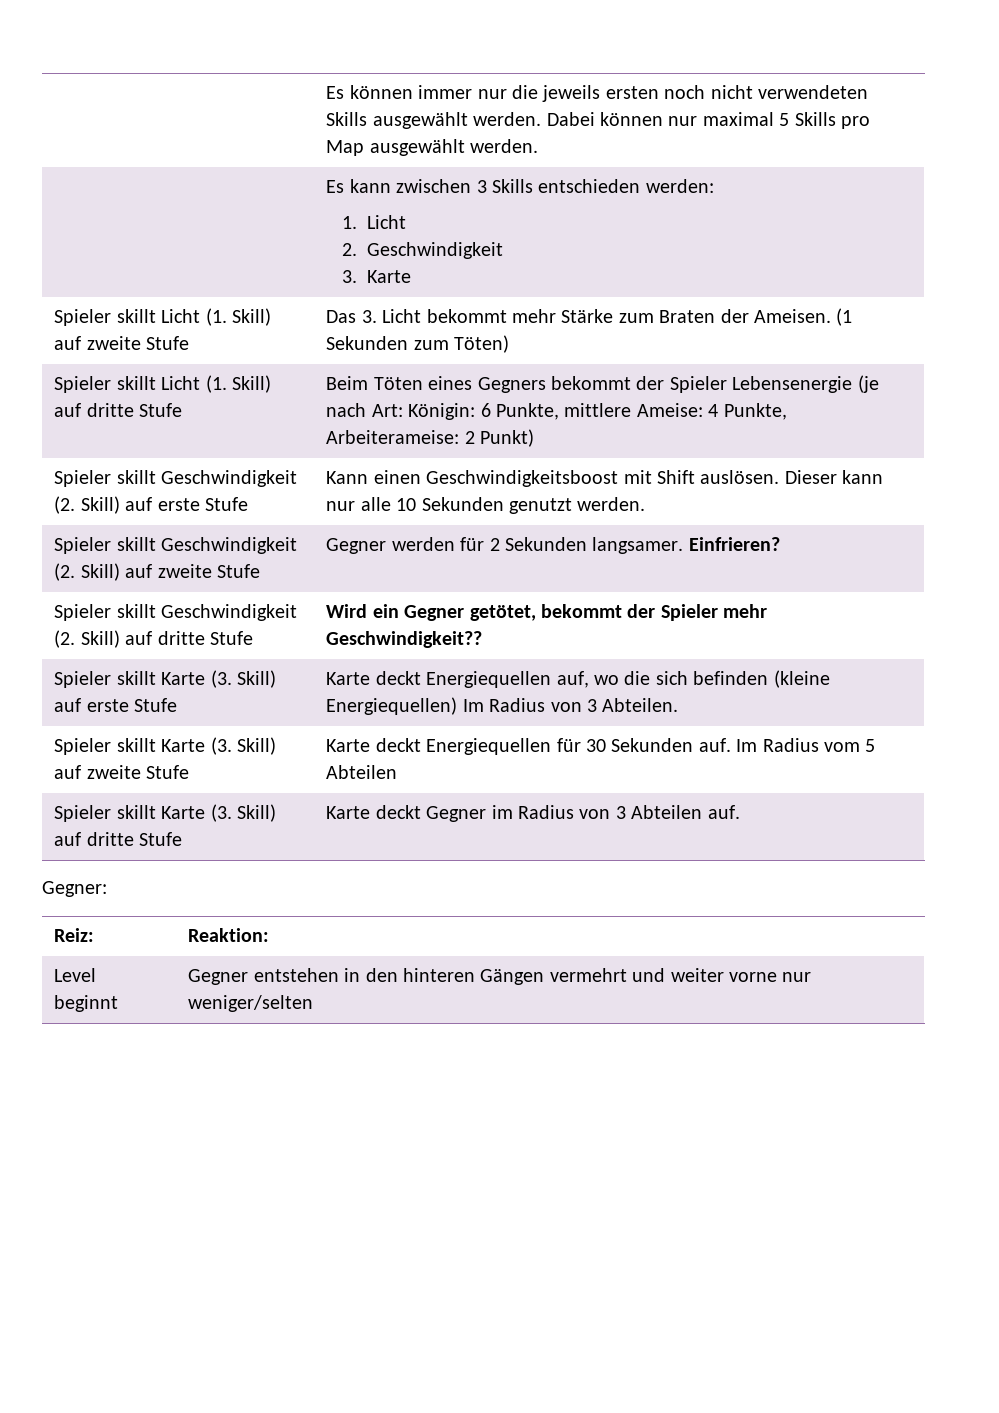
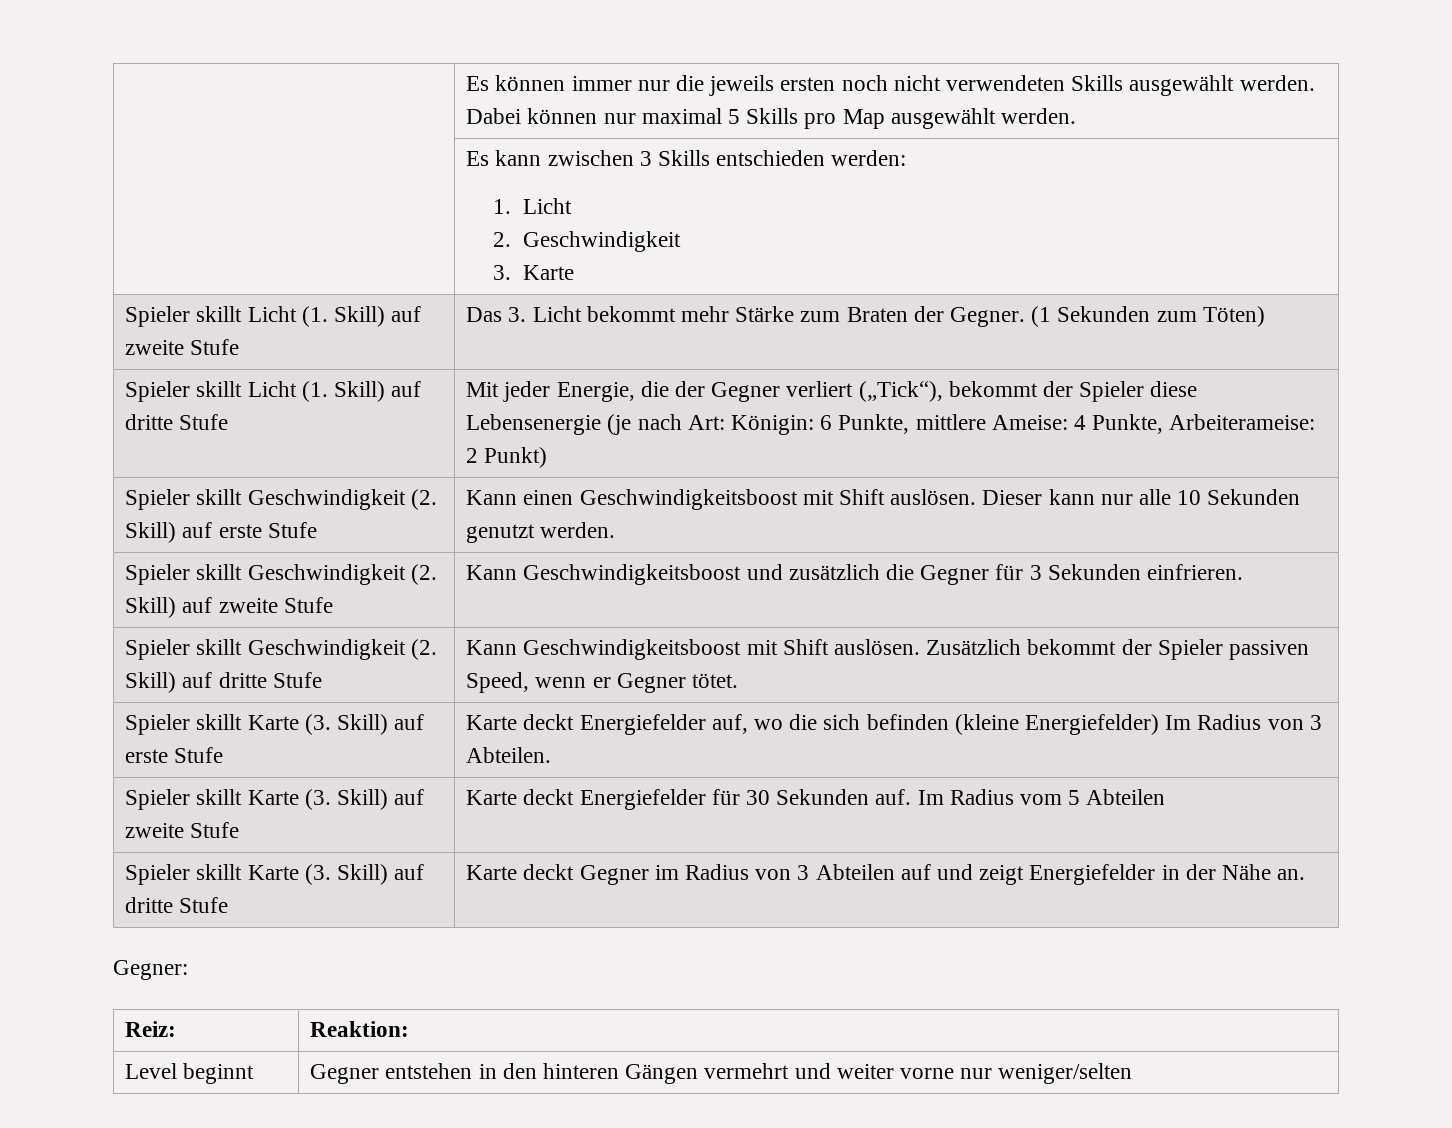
- Spieler skillt Licht (1. Skill) auf zweite Stufe | Das 3. Licht bekommt mehr Stärke zum Braten der Ameisen. (1 Sekunden zum Töten)
+ Spieler skillt Licht (1. Skill) auf zweite Stufe | Das 3. Licht bekommt mehr Stärke zum Braten der Gegner. (1 Sekunden zum Töten)
- Spieler skillt Licht (1. Skill) auf dritte Stufe | Beim Töten eines Gegners bekommt der Spieler Lebensenergie (je nach Art: Königin: 6 Punkte, mittlere Ameise: 4 Punkte, Arbeiterameise: 2 Punkt)
+ Spieler skillt Licht (1. Skill) auf dritte Stufe | Mit jeder Energie, die der Gegner verliert („Tick“), bekommt der Spieler diese Lebensenergie (je nach Art: Königin: 6 Punkte, mittlere Ameise: 4 Punkte, Arbeiterameise: 2 Punkt)
- Spieler skillt Geschwindigkeit (2. Skill) auf zweite Stufe | Gegner werden für 2 Sekunden langsamer. Einfrieren?
+ Spieler skillt Geschwindigkeit (2. Skill) auf zweite Stufe | Kann Geschwindigkeitsboost und zusätzlich die Gegner für 3 Sekunden einfrieren.
- Spieler skillt Geschwindigkeit (2. Skill) auf dritte Stufe | Wird ein Gegner getötet, bekommt der Spieler mehr Geschwindigkeit??
+ Spieler skillt Geschwindigkeit (2. Skill) auf dritte Stufe | Kann Geschwindigkeitsboost mit Shift auslösen. Zusätzlich bekommt der Spieler passiven Speed, wenn er Gegner tötet.
- Spieler skillt Karte (3. Skill) auf erste Stufe | Karte deckt Energiequellen auf, wo die sich befinden (kleine Energiequellen) Im Radius von 3 Abteilen.
+ Spieler skillt Karte (3. Skill) auf erste Stufe | Karte deckt Energiefelder auf, wo die sich befinden (kleine Energiefelder) Im Radius von 3 Abteilen.
- Spieler skillt Karte (3. Skill) auf zweite Stufe | Karte deckt Energiequellen für 30 Sekunden auf. Im Radius vom 5 Abteilen
+ Spieler skillt Karte (3. Skill) auf zweite Stufe | Karte deckt Energiefelder für 30 Sekunden auf. Im Radius vom 5 Abteilen
- Spieler skillt Karte (3. Skill) auf dritte Stufe | Karte deckt Gegner im Radius von 3 Abteilen auf.
+ Spieler skillt Karte (3. Skill) auf dritte Stufe | Karte deckt Gegner im Radius von 3 Abteilen auf und zeigt Energiefelder in der Nähe an.

